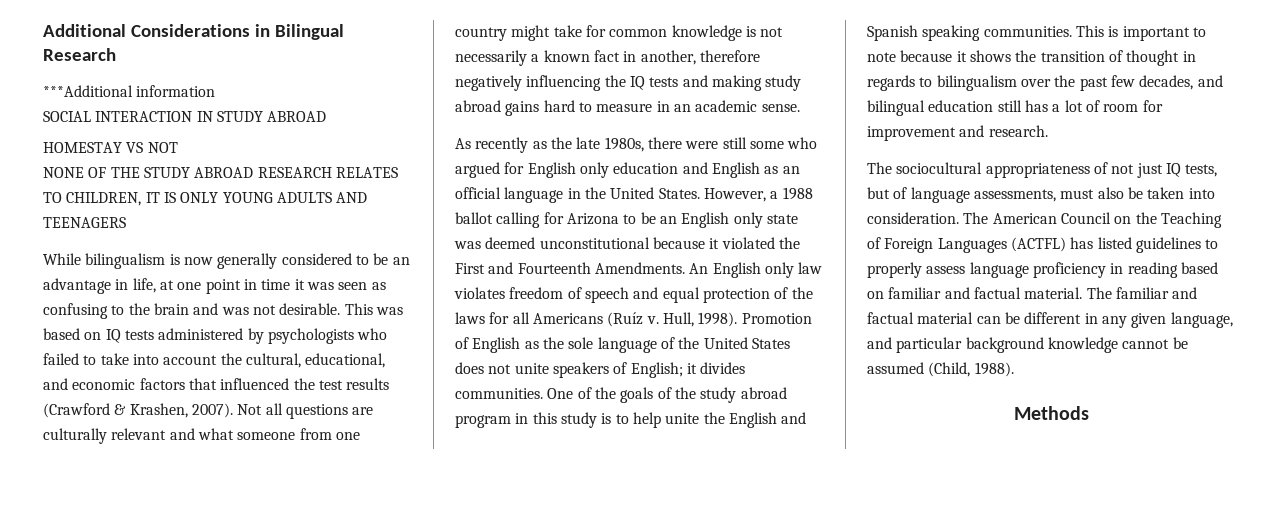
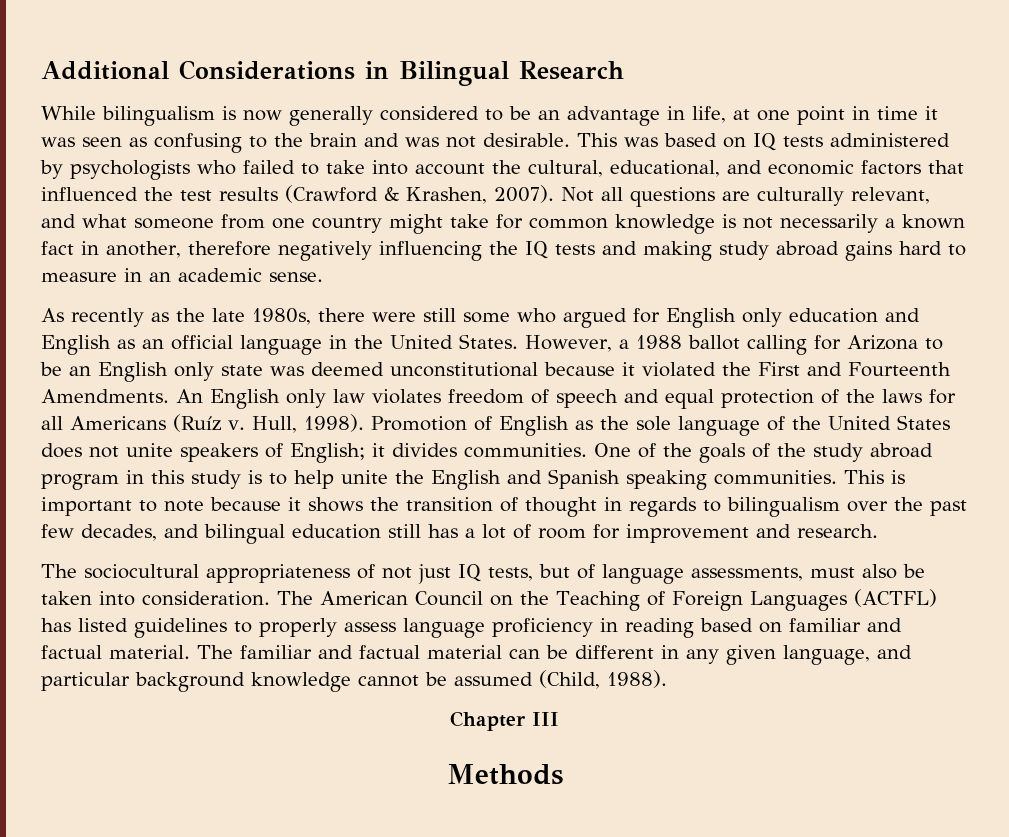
- ***Additional information
- SOCIAL INTERACTION IN STUDY ABROAD
- HOMESTAY VS NOT
- NONE OF THE STUDY ABROAD RESEARCH RELATES TO CHILDREN, IT IS ONLY YOUNG ADULTS AND TEENAGERS
- Not all questions are culturally relevant and what someone from one country might take for common knowledge is not necessarily a known fact in another, therefore negatively influencing the IQ tests and making study abroad gains hard to measure in an academic sense.
+ Not all questions are culturally relevant, and what someone from one country might take for common knowledge is not necessarily a known fact in another, therefore negatively influencing the IQ tests and making study abroad gains hard to measure in an academic sense.
+ Chapter III

